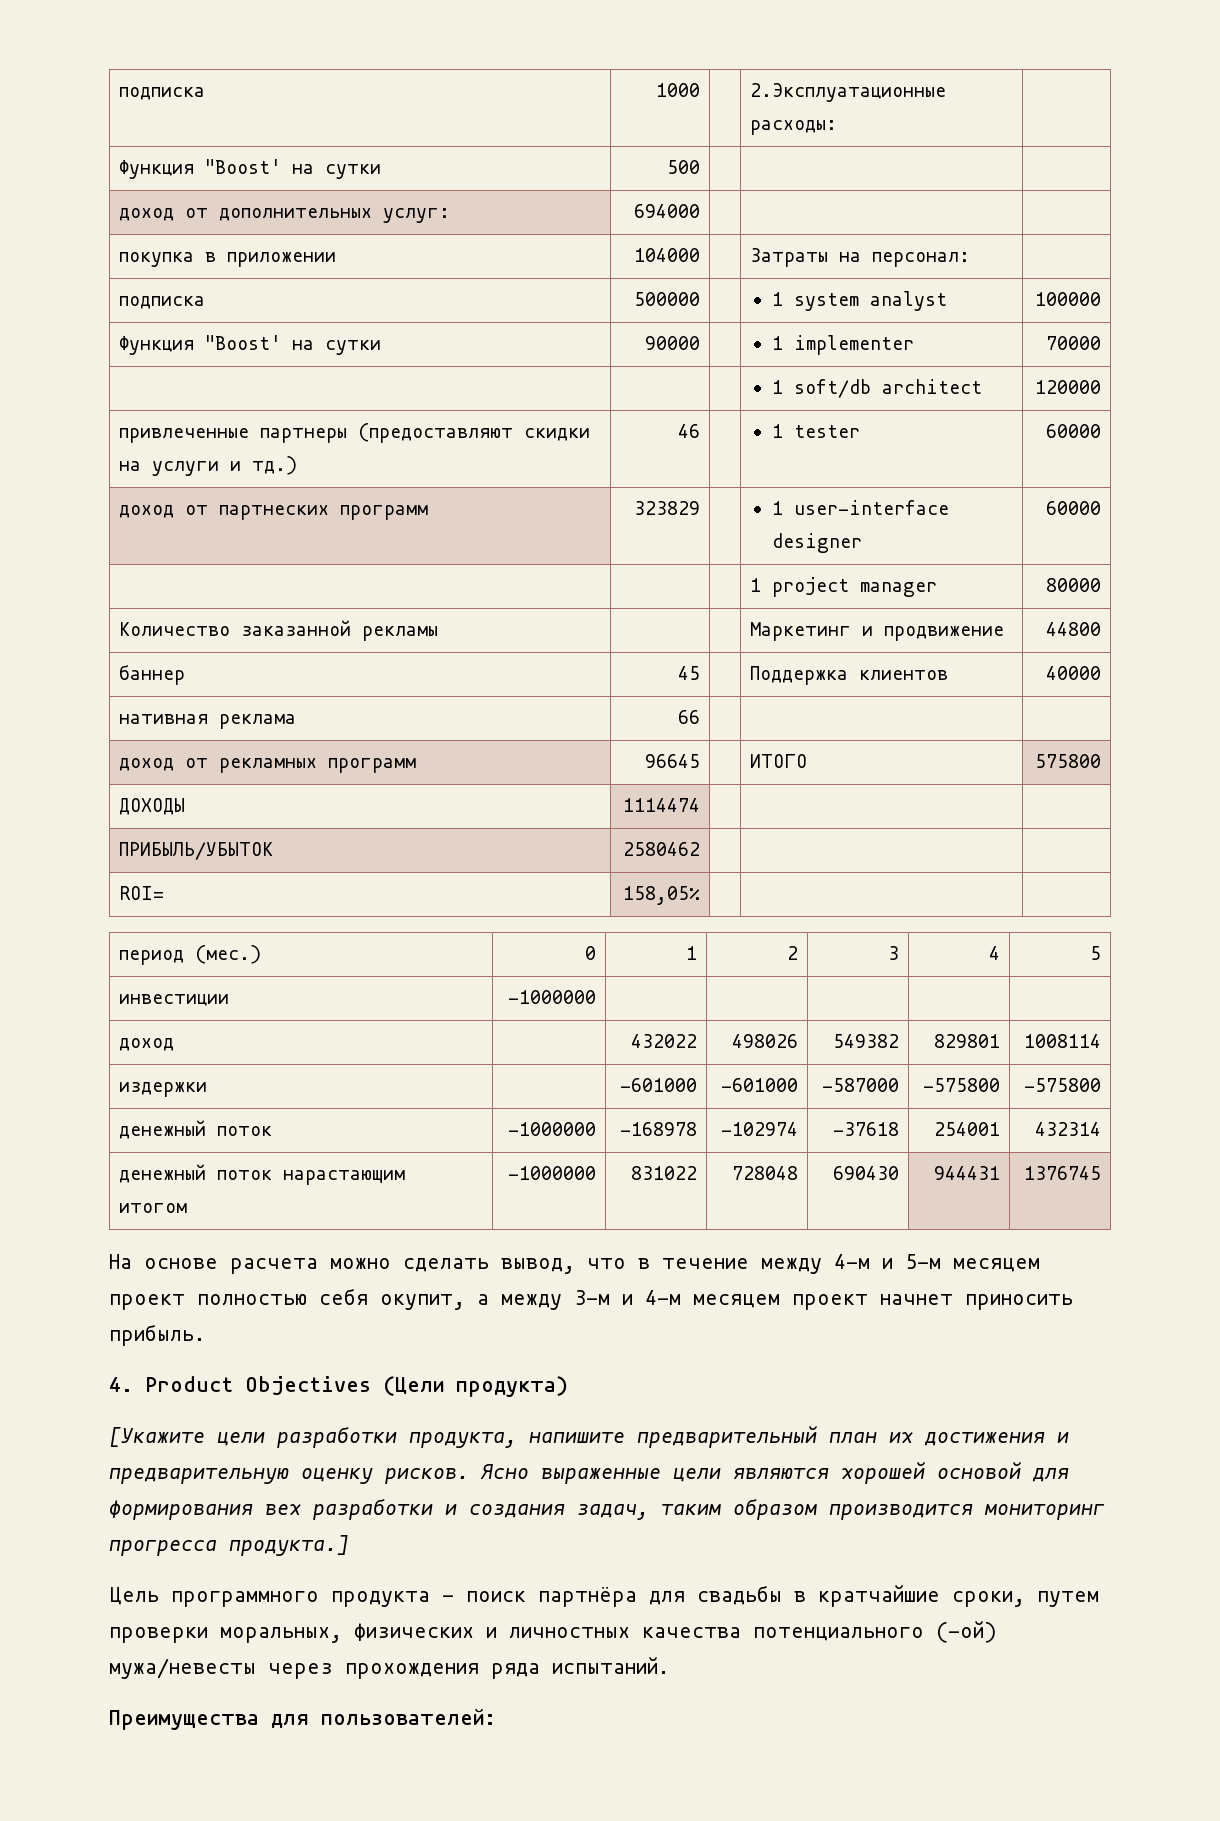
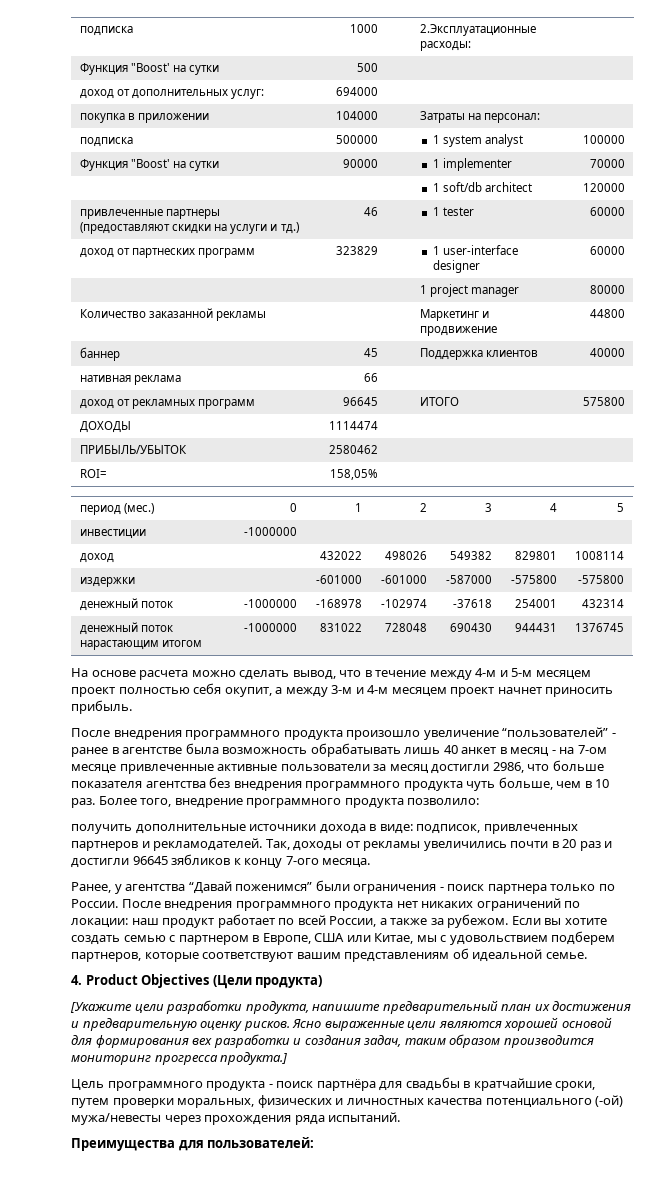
+ После внедрения программного продукта произошло увеличение “пользователей” - ранее в агентстве была возможность обрабатывать лишь 40 анкет в месяц - на 7-ом месяце привлеченные активные пользователи за месяц достигли 2986, что больше показателя агентства без внедрения программного продукта чуть больше, чем в 10 раз. Более того, внедрение программного продукта позволило:
+ получить дополнительные источники дохода в виде: подписок, привлеченных партнеров и рекламодателей. Так, доходы от рекламы увеличились почти в 20 раз и достигли 96645 зябликов к концу 7-ого месяца.
+ Ранее, у агентства “Давай поженимся” были ограничения - поиск партнера только по России. После внедрения программного продукта нет никаких ограничений по локации: наш продукт работает по всей России, а также за рубежом. Если вы хотите создать семью с партнером в Европе, США или Китае, мы с удовольствием подберем партнеров, которые соответствуют вашим представлениям об идеальной семье.

